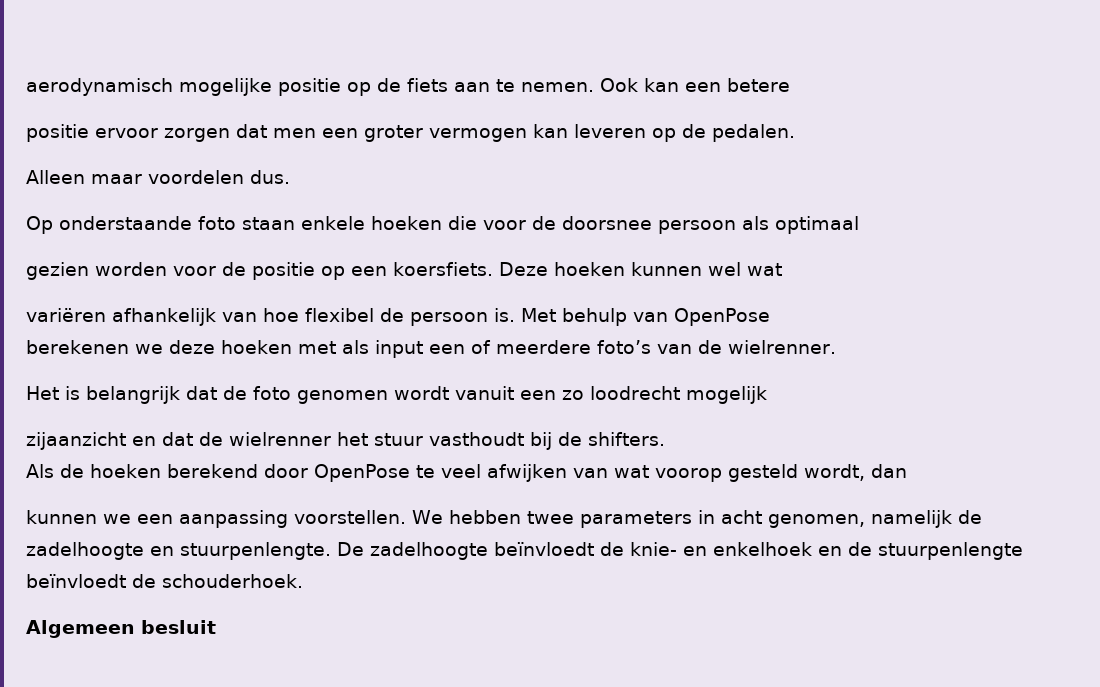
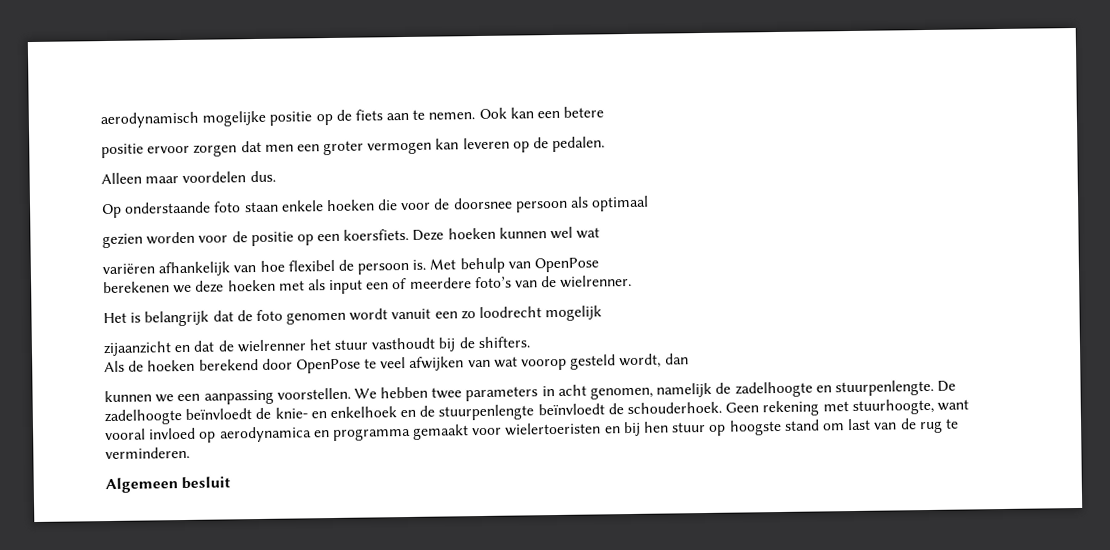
+ Geen rekening met stuurhoogte, want vooral invloed op aerodynamica en programma gemaakt voor wielertoeristen en bij hen stuur op hoogste stand om last van de rug te verminderen.

